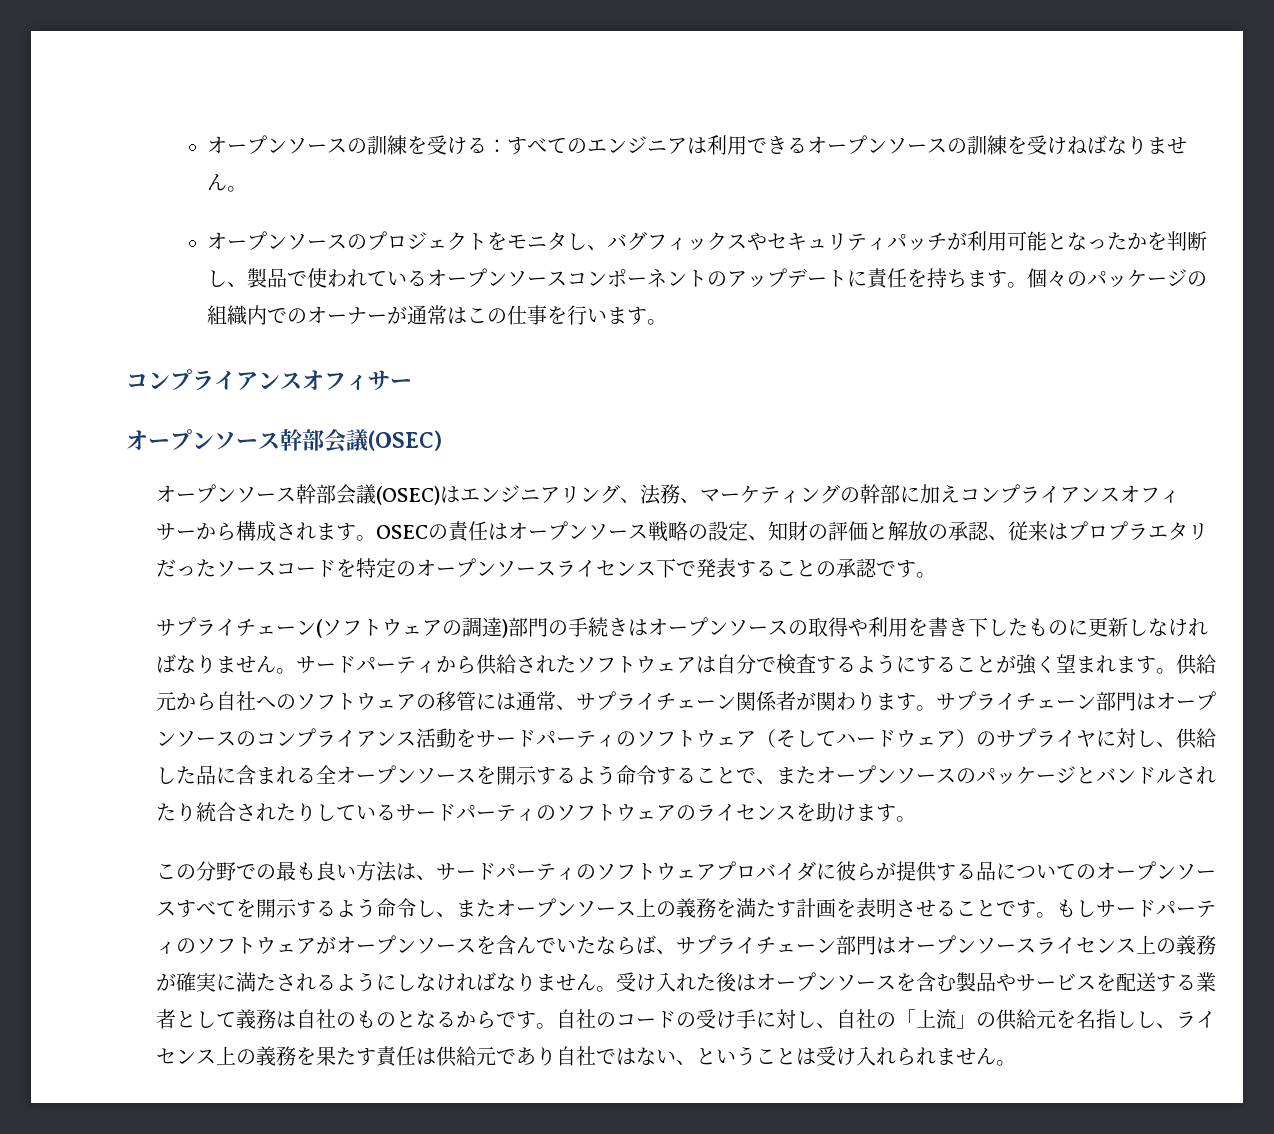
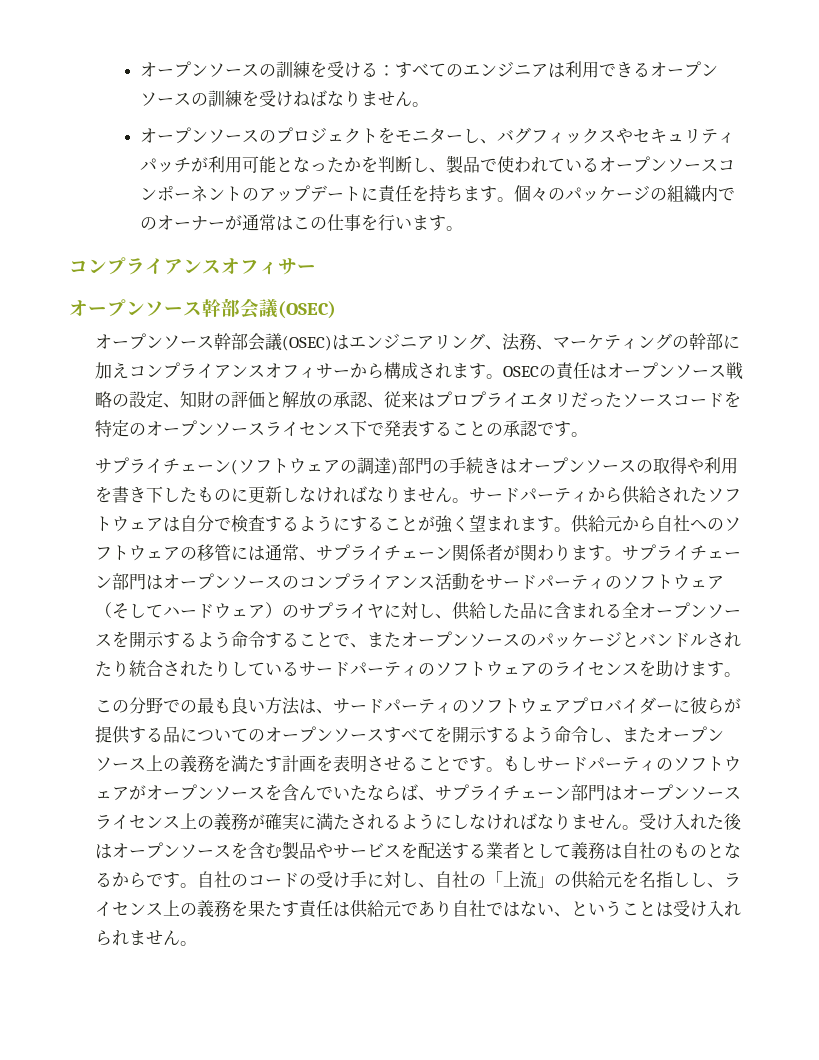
- オープンソースのプロジェクトをモニタし、バグフィックスやセキュリティパッチが利用可能となったかを判断し、製品で使われているオープンソースコンポーネントのアップデートに責任を持ちます。
+ オープンソースのプロジェクトをモニターし、バグフィックスやセキュリティパッチが利用可能となったかを判断し、製品で使われているオープンソースコンポーネントのアップデートに責任を持ちます。
- OSECの責任はオープンソース戦略の設定、知財の評価と解放の承認、従来はプロプラエタリだったソースコードを特定のオープンソースライセンス下で発表することの承認です。
+ OSECの責任はオープンソース戦略の設定、知財の評価と解放の承認、従来はプロプライエタリだったソースコードを特定のオープンソースライセンス下で発表することの承認です。
- この分野での最も良い方法は、サードパーティのソフトウェアプロバイダに彼らが提供する品についてのオープンソースすべてを開示するよう命令し、またオープンソース上の義務を満たす計画を表明させることです。
+ この分野での最も良い方法は、サードパーティのソフトウェアプロバイダーに彼らが提供する品についてのオープンソースすべてを開示するよう命令し、またオープンソース上の義務を満たす計画を表明させることです。

